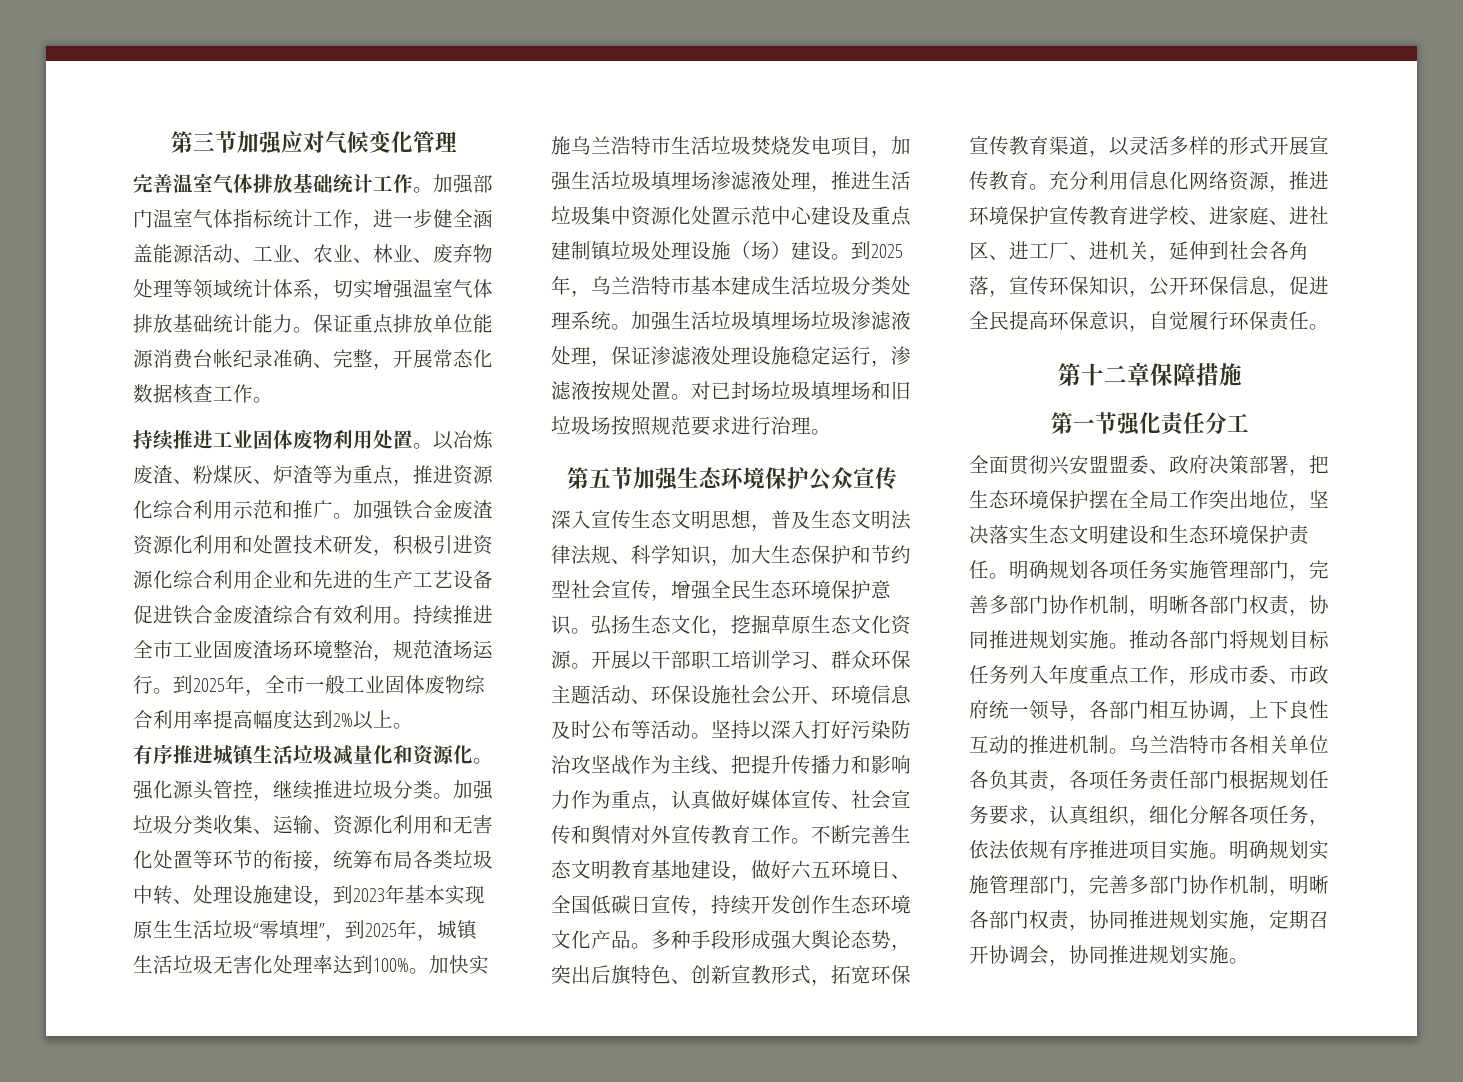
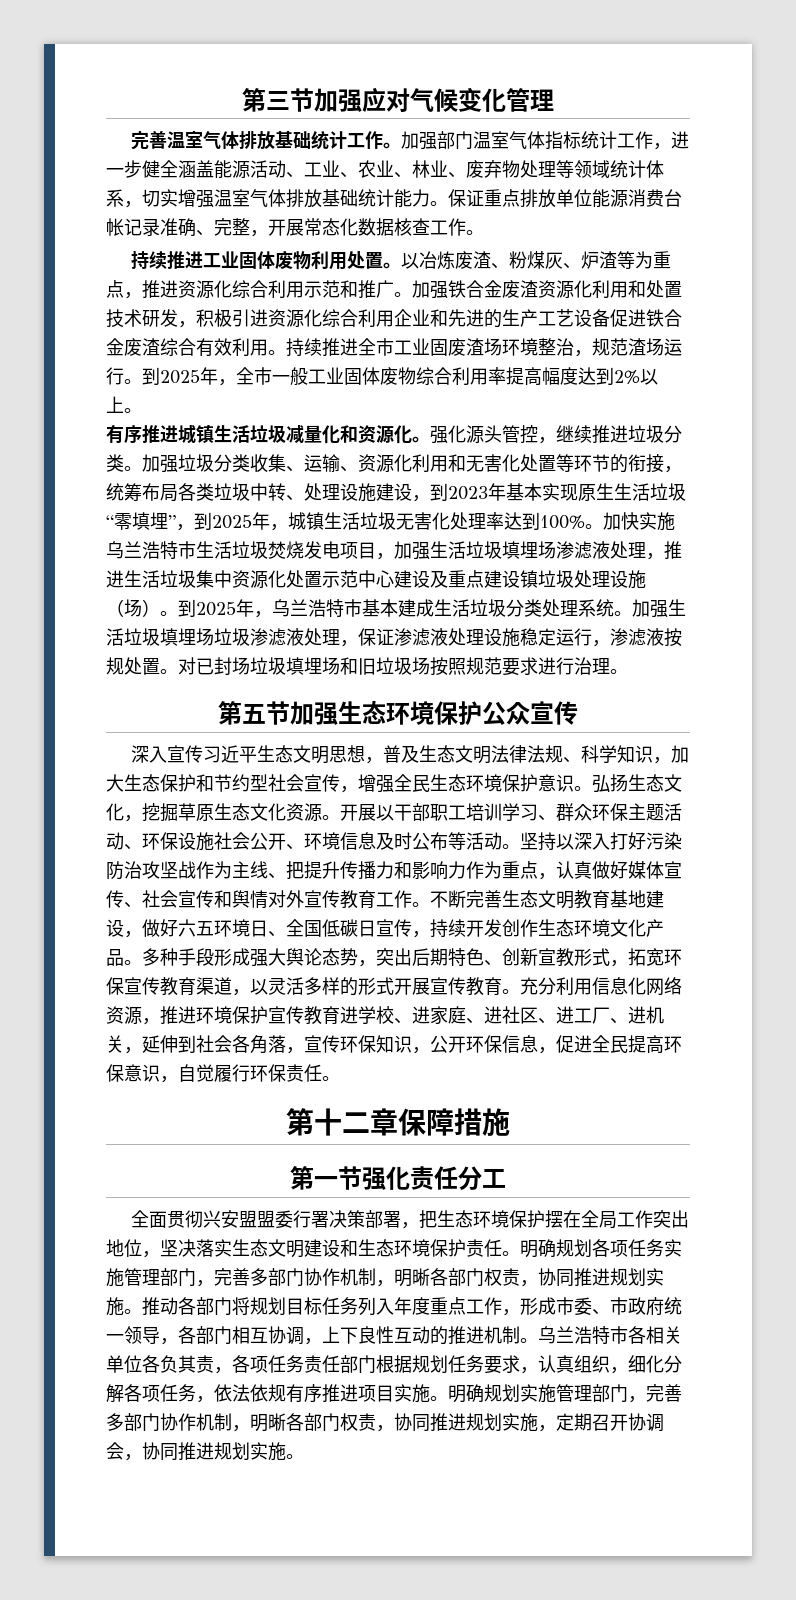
- 保证重点排放单位能源消费台帐纪录准确、完整，开展常态化数据核查工作。
+ 保证重点排放单位能源消费台帐记录准确、完整，开展常态化数据核查工作。
- 加快实施乌兰浩特市生活垃圾焚烧发电项目，加强生活垃圾填埋场渗滤液处理，推进生活垃圾集中资源化处置示范中心建设及重点建制镇垃圾处理设施（场）建设。
+ 加快实施乌兰浩特市生活垃圾焚烧发电项目，加强生活垃圾填埋场渗滤液处理，推进生活垃圾集中资源化处置示范中心建设及重点建设镇垃圾处理设施（场）。
- 深入宣传生态文明思想，普及生态文明法律法规、科学知识，加大生态保护和节约型社会宣传，增强全民生态环境保护意识。
+ 深入宣传习近平生态文明思想，普及生态文明法律法规、科学知识，加大生态保护和节约型社会宣传，增强全民生态环境保护意识。
- 多种手段形成强大舆论态势，突出后旗特色、创新宣教形式，拓宽环保宣传教育渠道，以灵活多样的形式开展宣传教育。
+ 多种手段形成强大舆论态势，突出后期特色、创新宣教形式，拓宽环保宣传教育渠道，以灵活多样的形式开展宣传教育。
- 全面贯彻兴安盟盟委、政府决策部署，把生态环境保护摆在全局工作突出地位，坚决落实生态文明建设和生态环境保护责任。
+ 全面贯彻兴安盟盟委行署决策部署，把生态环境保护摆在全局工作突出地位，坚决落实生态文明建设和生态环境保护责任。

